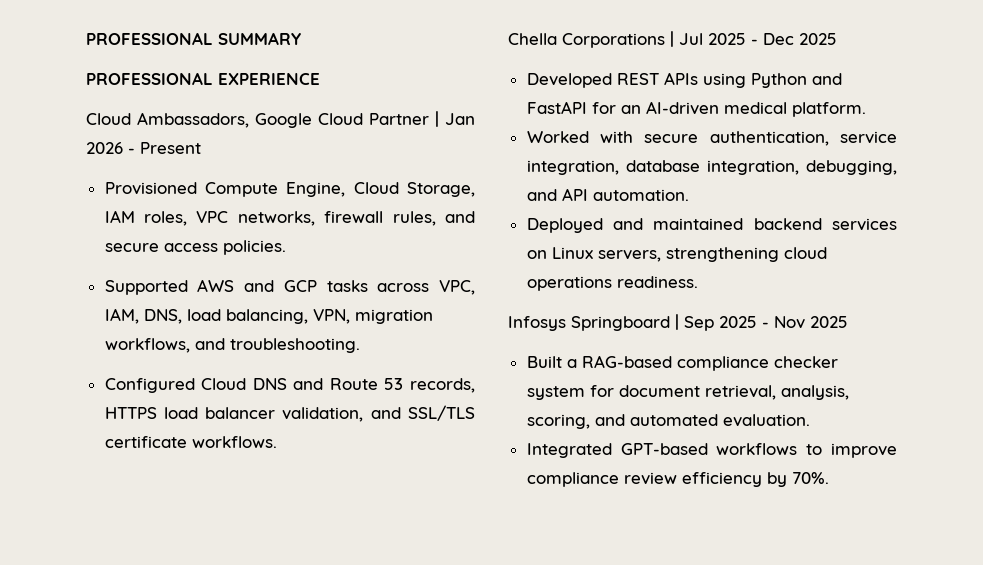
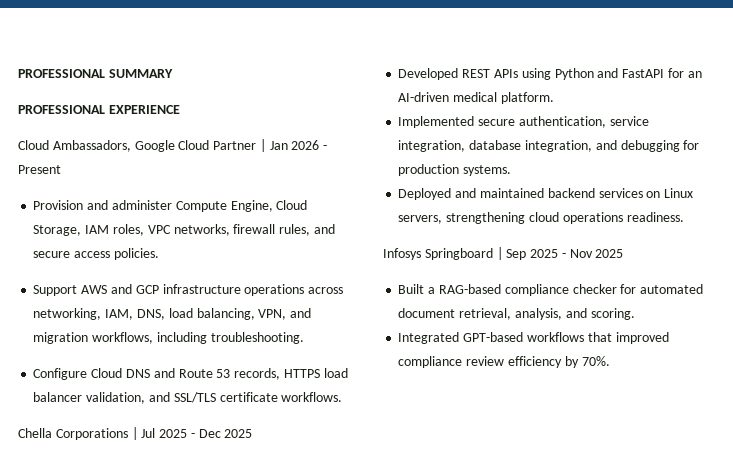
- Provisioned Compute Engine, Cloud Storage, IAM roles, VPC networks, firewall rules, and secure access policies.
+ Provision and administer Compute Engine, Cloud Storage, IAM roles, VPC networks, firewall rules, and secure access policies.
- Supported AWS and GCP tasks across VPC, IAM, DNS, load balancing, VPN, migration workflows, and troubleshooting.
+ Support AWS and GCP infrastructure operations across networking, IAM, DNS, load balancing, VPN, and migration workflows, including troubleshooting.
- Configured Cloud DNS and Route 53 records, HTTPS load balancer validation, and SSL/TLS certificate workflows.
+ Configure Cloud DNS and Route 53 records, HTTPS load balancer validation, and SSL/TLS certificate workflows.
- Worked with secure authentication, service integration, database integration, debugging, and API automation.
+ Implemented secure authentication, service integration, database integration, and debugging for production systems.
- Built a RAG-based compliance checker system for document retrieval, analysis, scoring, and automated evaluation.
+ Built a RAG-based compliance checker for automated document retrieval, analysis, and scoring.
- Integrated GPT-based workflows to improve compliance review efficiency by 70%.
+ Integrated GPT-based workflows that improved compliance review efficiency by 70%.

